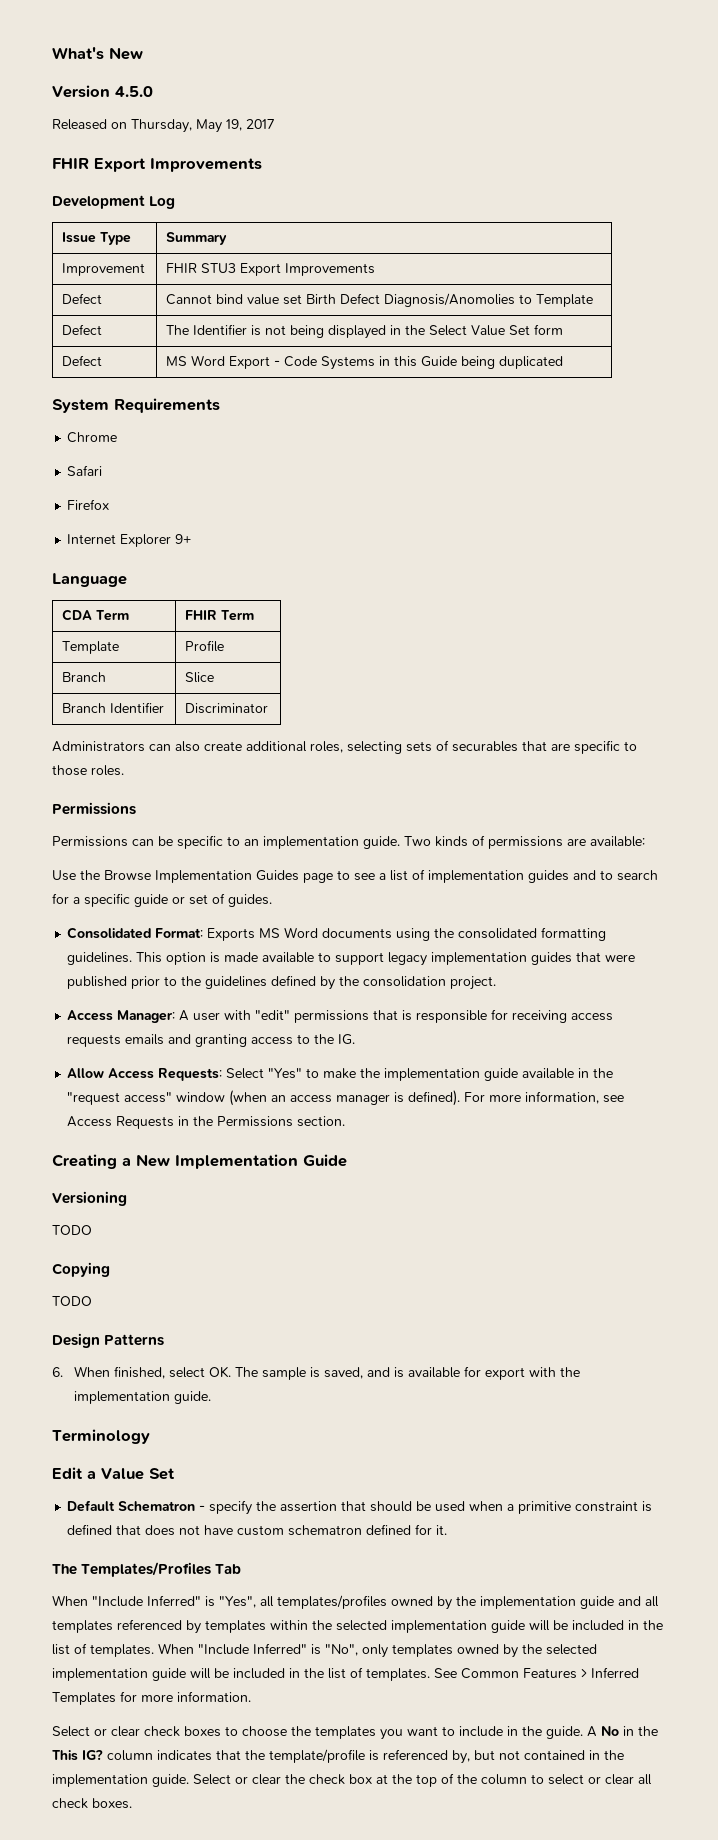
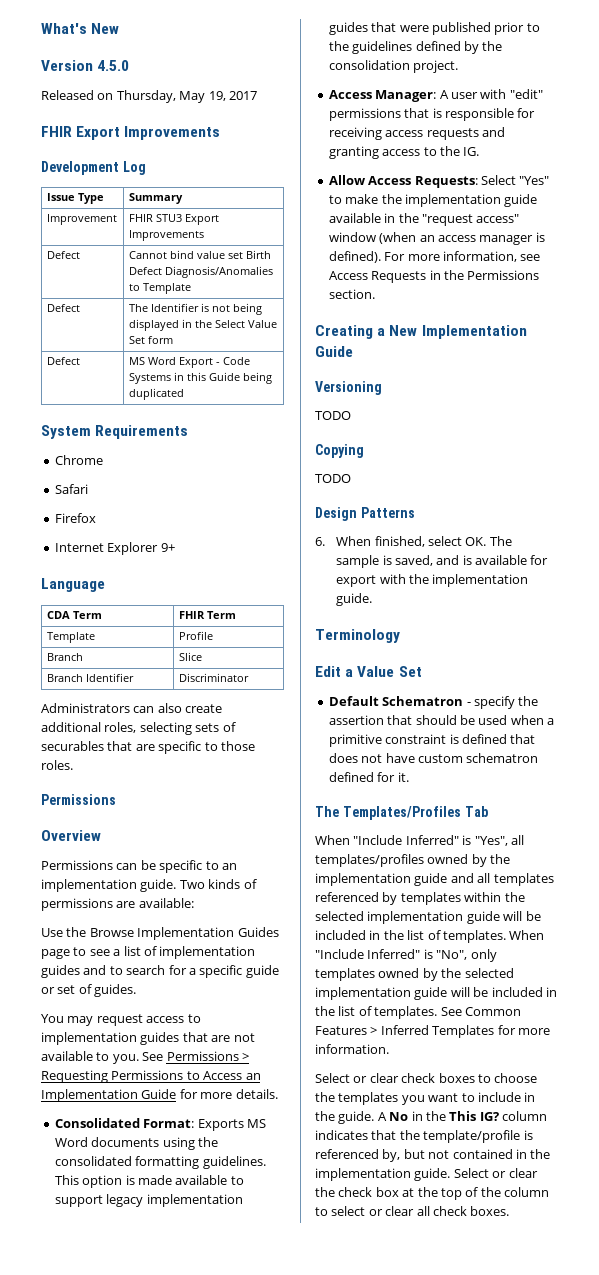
- Defect | Cannot bind value set Birth Defect Diagnosis/Anomolies to Template
+ Defect | Cannot bind value set Birth Defect Diagnosis/Anomalies to Template
+ Overview
+ You may request access to implementation guides that are not available to you. See Permissions > Requesting Permissions to Access an Implementation Guide for more details.
- Access Manager: A user with "edit" permissions that is responsible for receiving access requests emails and granting access to the IG.
+ Access Manager: A user with "edit" permissions that is responsible for receiving access requests and granting access to the IG.

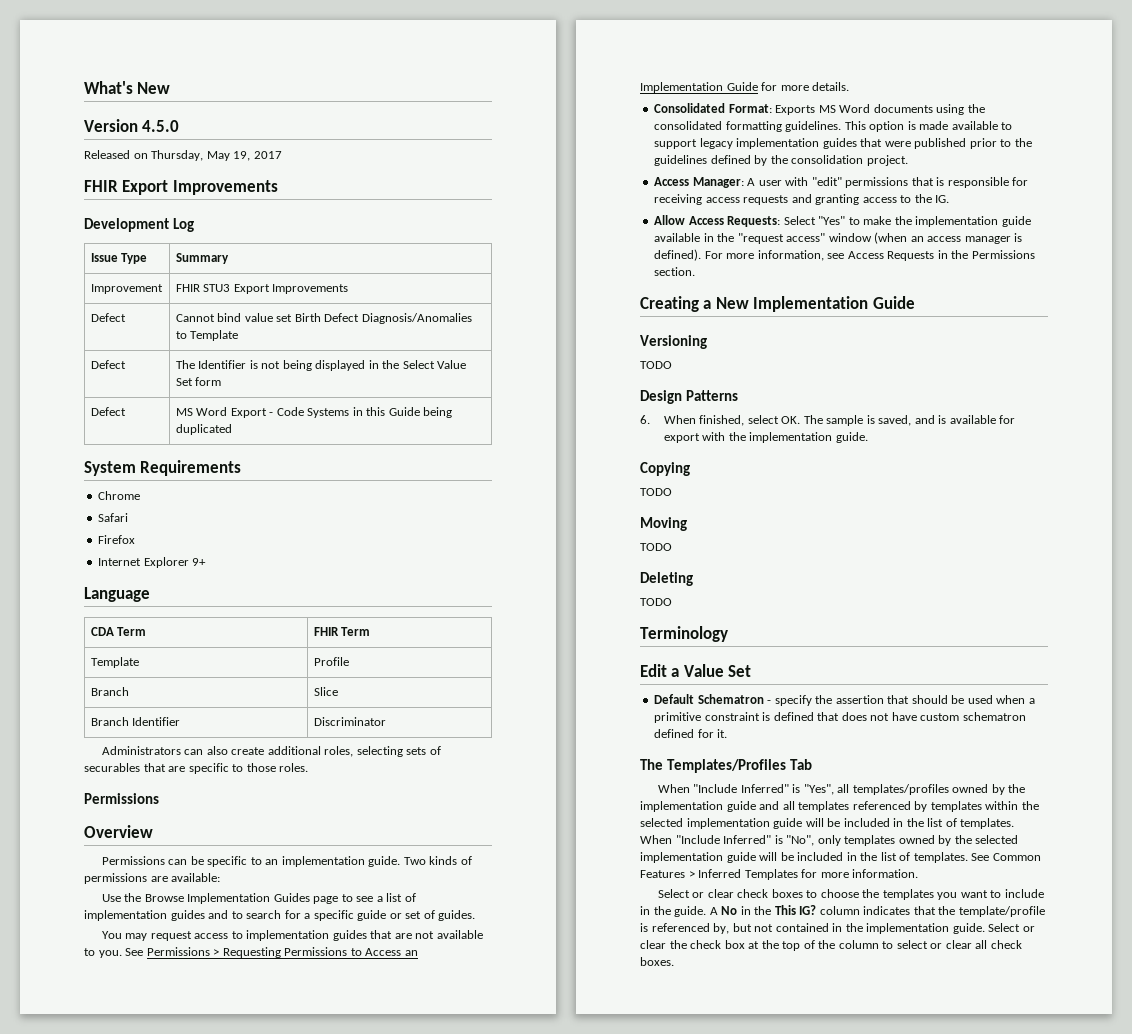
- Copying
- TODO
+ Copying
+ TODO
+ Moving
+ TODO
+ Deleting
+ TODO

